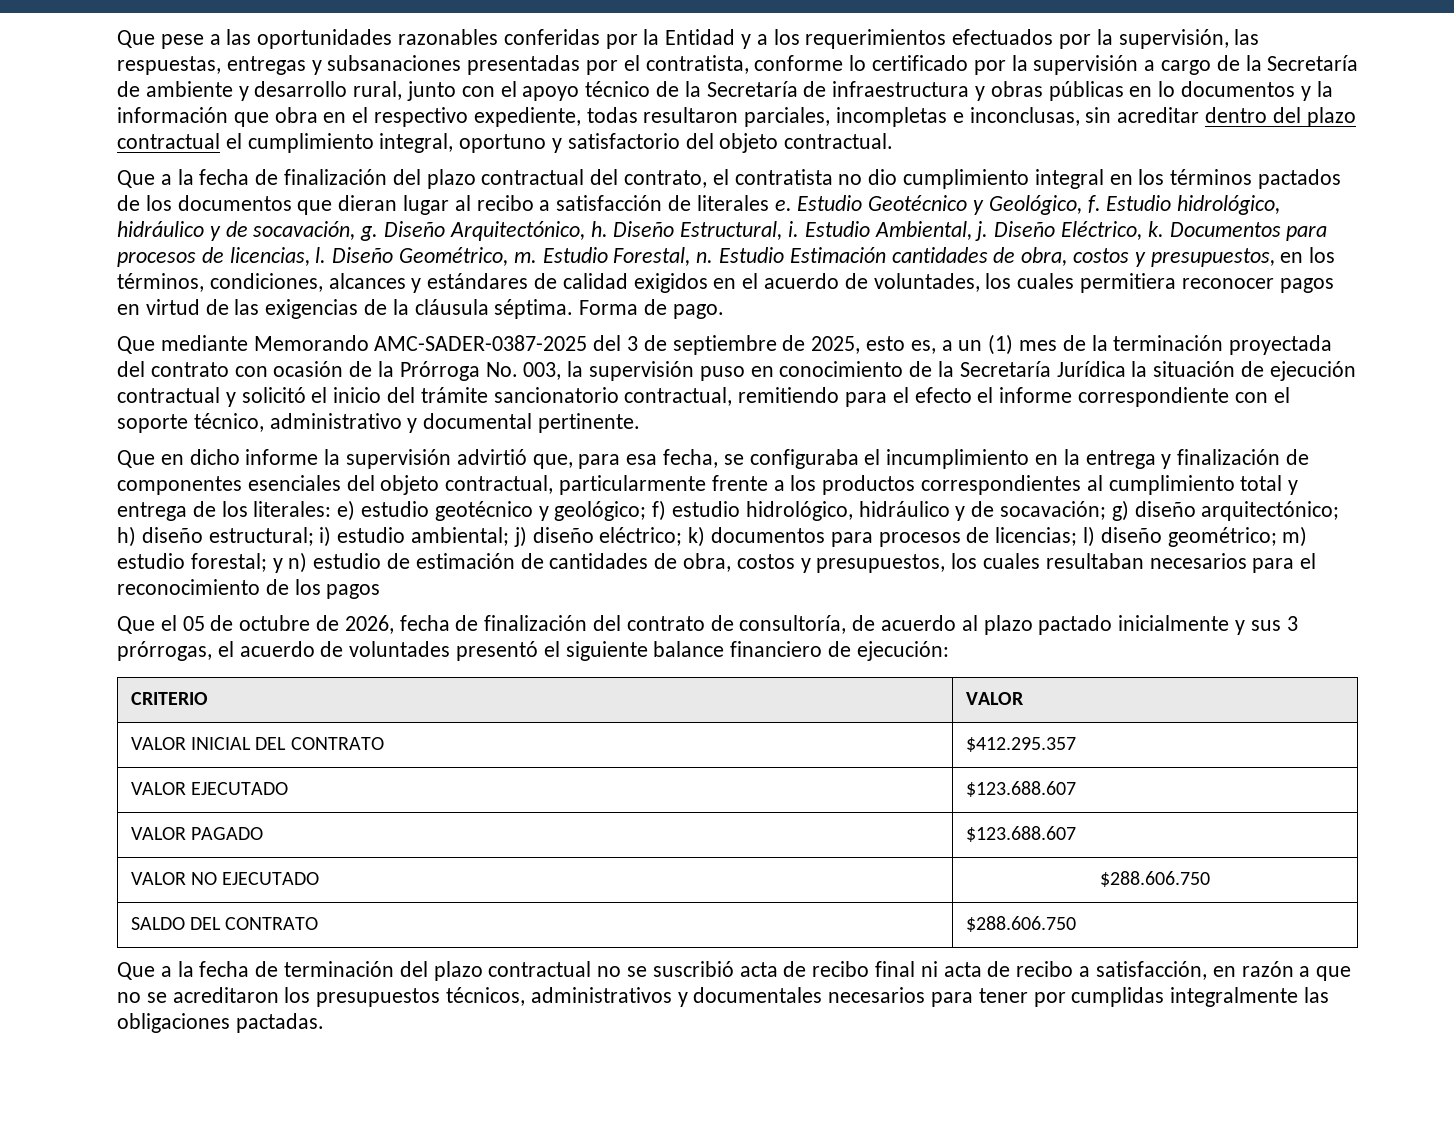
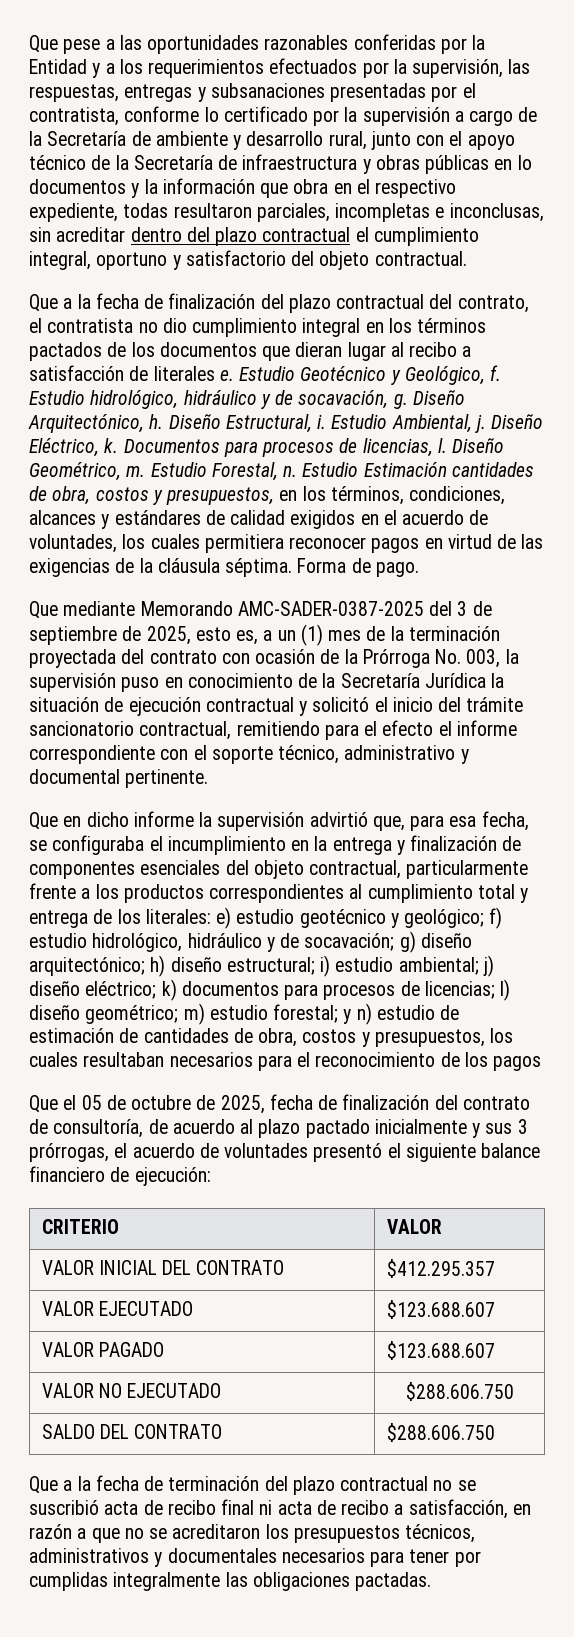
- Que el 05 de octubre de 2026, fecha de finalización del contrato de consultoría, de acuerdo al plazo pactado inicialmente y sus 3 prórrogas, el acuerdo de voluntades presentó el siguiente balance financiero de ejecución:
+ Que el 05 de octubre de 2025, fecha de finalización del contrato de consultoría, de acuerdo al plazo pactado inicialmente y sus 3 prórrogas, el acuerdo de voluntades presentó el siguiente balance financiero de ejecución:

